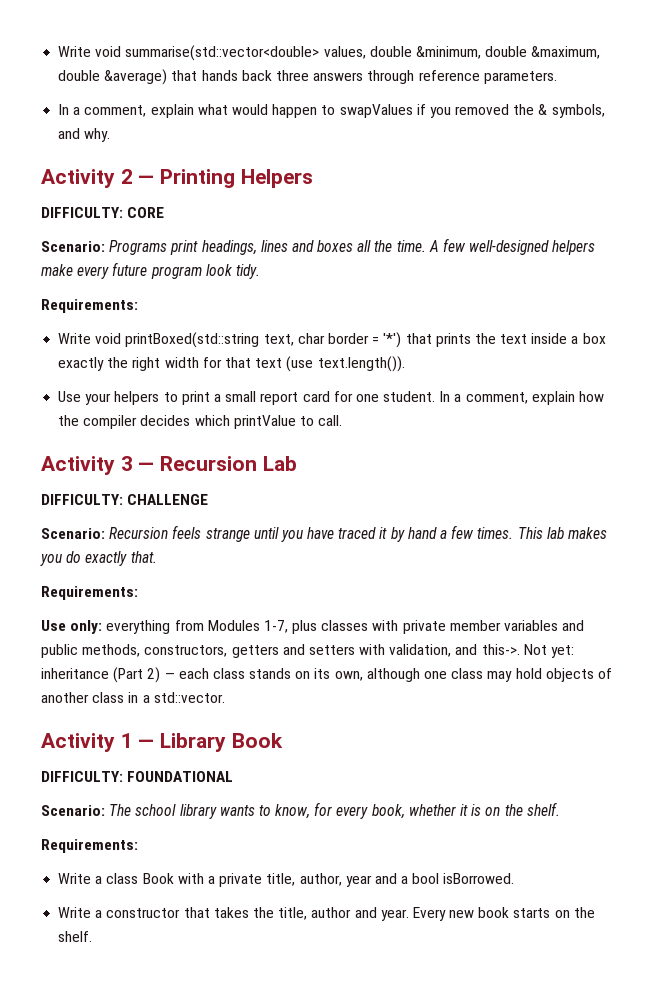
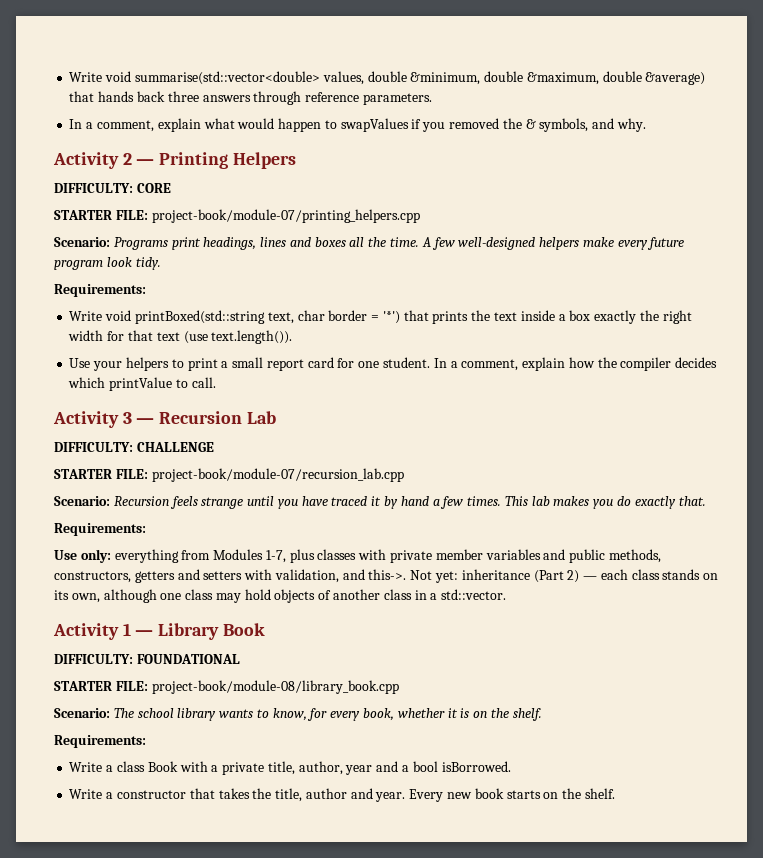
+ STARTER FILE: project-book/module-07/printing_helpers.cpp
+ STARTER FILE: project-book/module-07/recursion_lab.cpp
+ STARTER FILE: project-book/module-08/library_book.cpp

